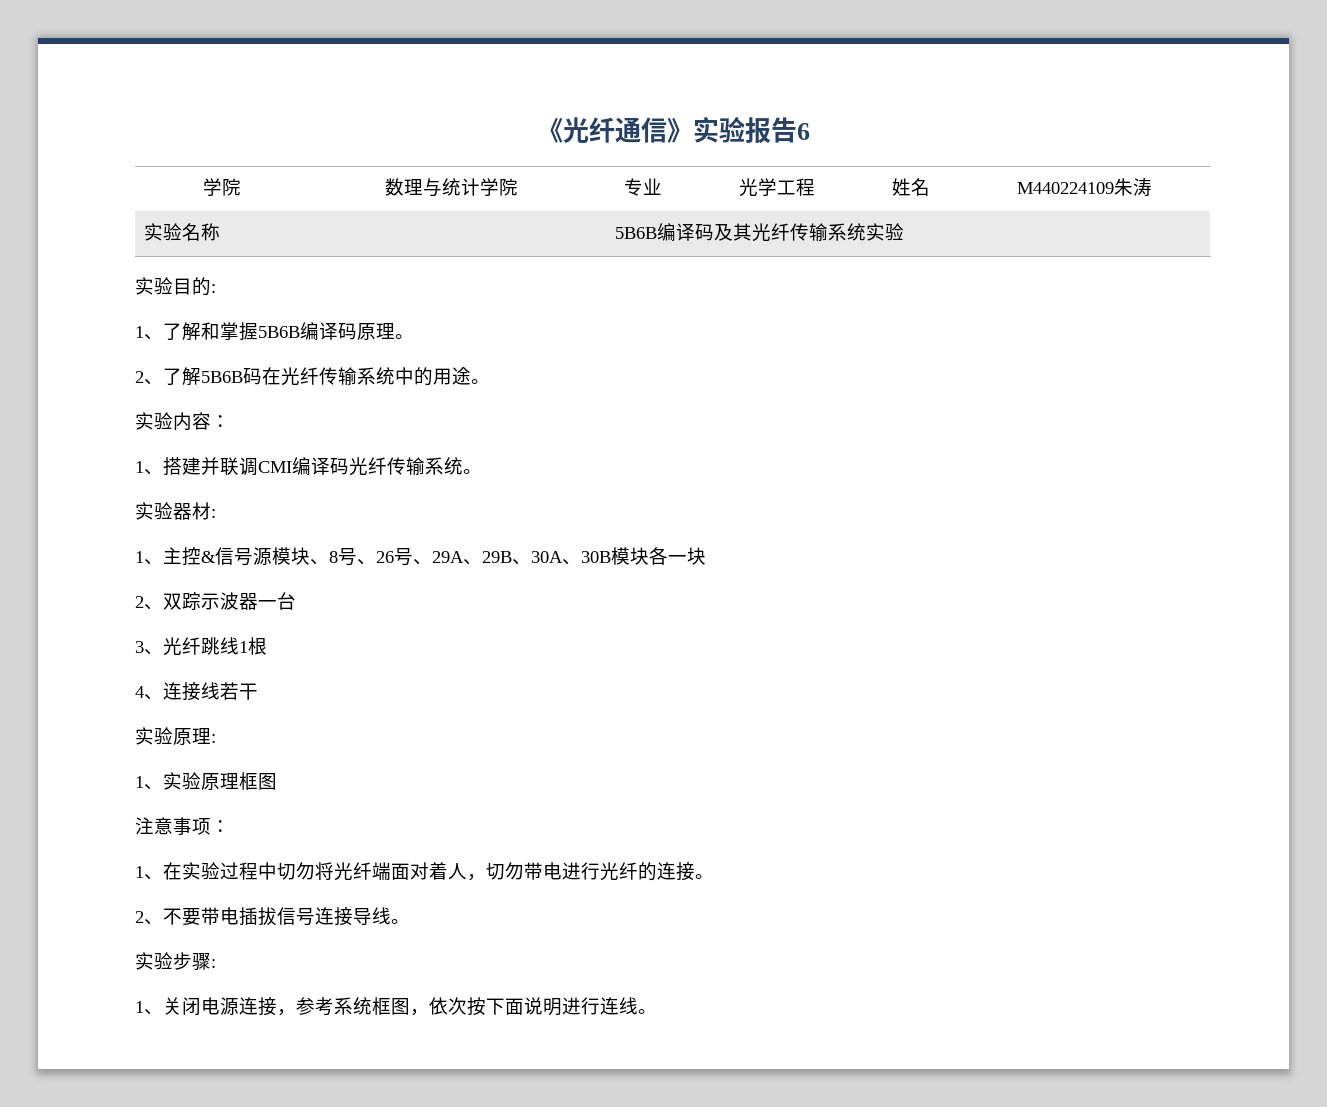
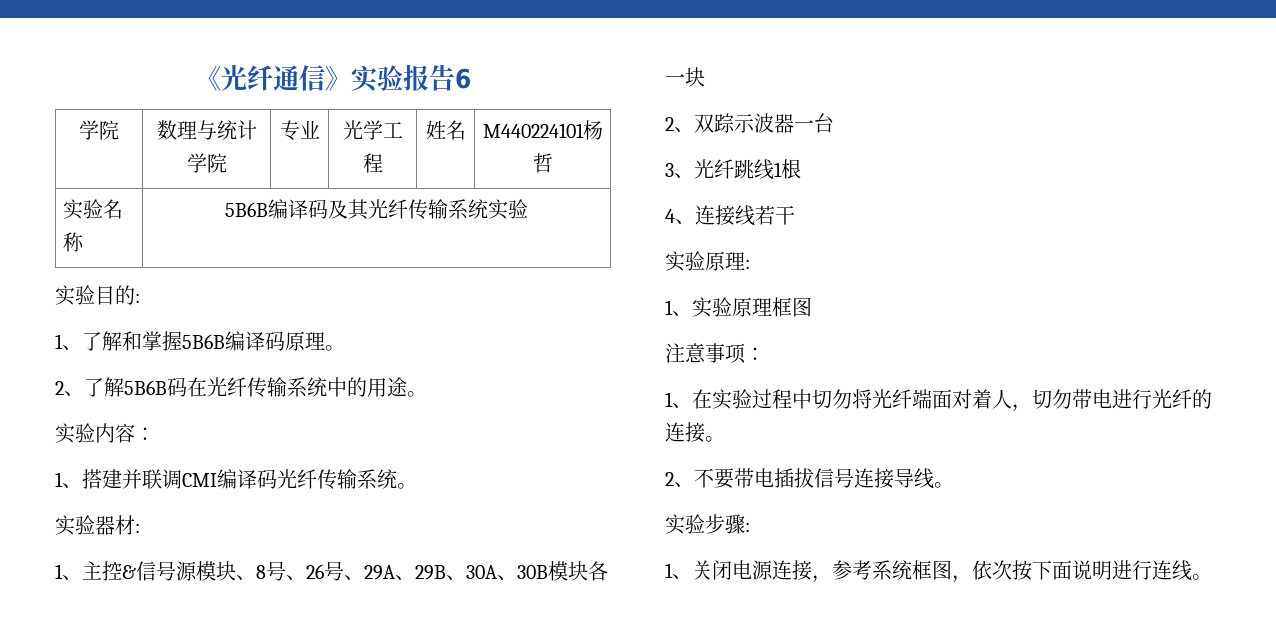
- 学院 | 数理与统计学院 | 专业 | 光学工程 | 姓名 | M440224109朱涛
+ 学院 | 数理与统计学院 | 专业 | 光学工程 | 姓名 | M440224101杨哲

